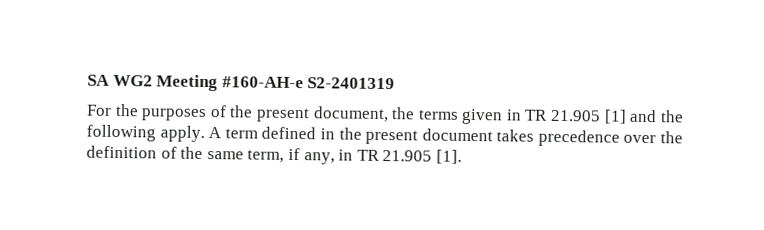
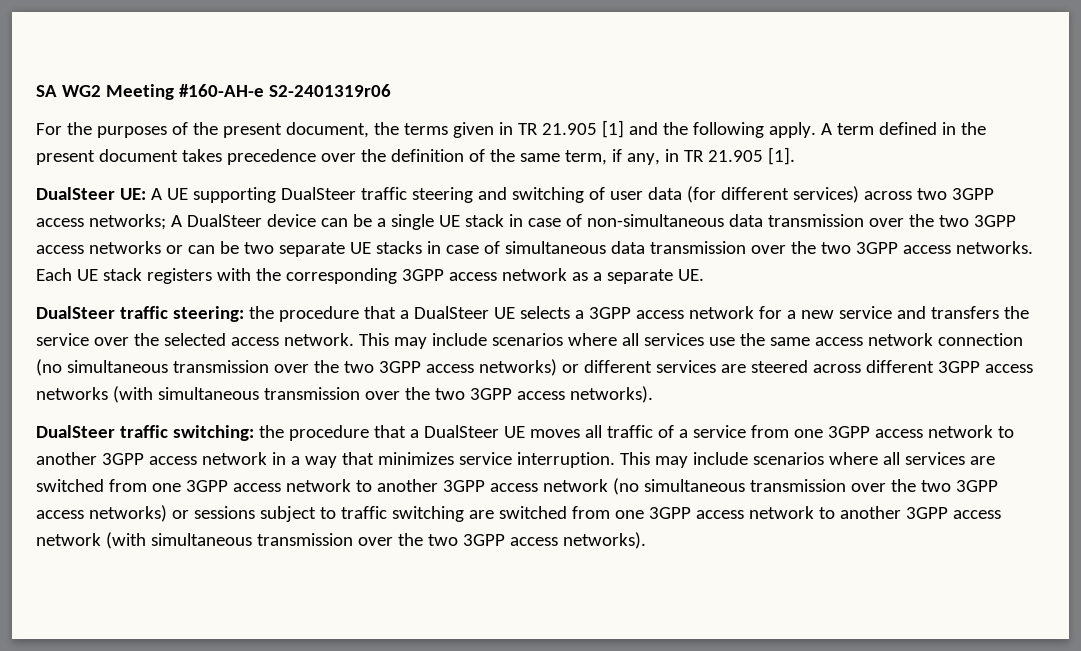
- SA WG2 Meeting #160-AH-e S2-2401319
+ SA WG2 Meeting #160-AH-e S2-2401319r06
+ DualSteer UE: A UE supporting DualSteer traffic steering and switching of user data (for different services) across two 3GPP access networks; A DualSteer device can be a single UE stack in case of non-simultaneous data transmission over the two 3GPP access networks or can be two separate UE stacks in case of simultaneous data transmission over the two 3GPP access networks. Each UE stack registers with the corresponding 3GPP access network as a separate UE.
+ DualSteer traffic steering: the procedure that a DualSteer UE selects a 3GPP access network for a new service and transfers the service over the selected access network. This may include scenarios where all services use the same access network connection (no simultaneous transmission over the two 3GPP access networks) or different services are steered across different 3GPP access networks (with simultaneous transmission over the two 3GPP access networks).
+ DualSteer traffic switching: the procedure that a DualSteer UE moves all traffic of a service from one 3GPP access network to another 3GPP access network in a way that minimizes service interruption. This may include scenarios where all services are switched from one 3GPP access network to another 3GPP access network (no simultaneous transmission over the two 3GPP access networks) or sessions subject to traffic switching are switched from one 3GPP access network to another 3GPP access network (with simultaneous transmission over the two 3GPP access networks).

